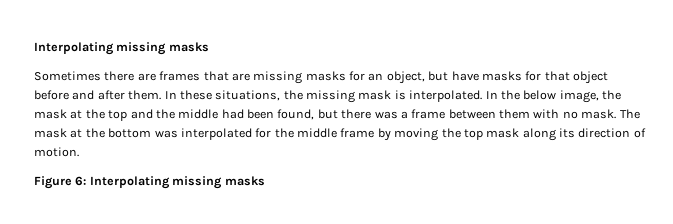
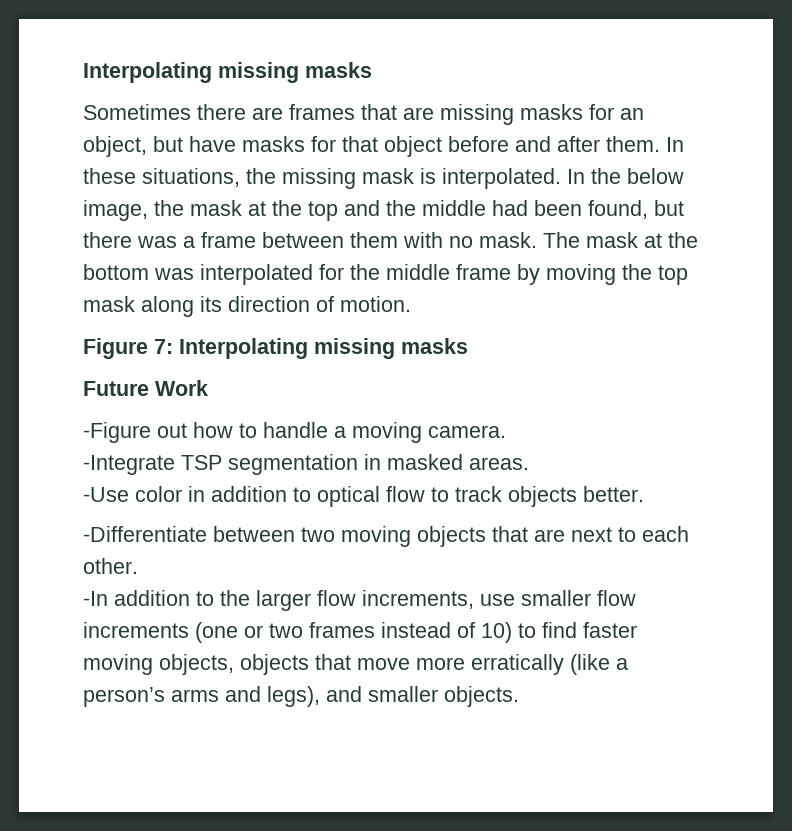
- Figure 6: Interpolating missing masks
+ Figure 7: Interpolating missing masks
+ Future Work
+ -Figure out how to handle a moving camera.
+ -Integrate TSP segmentation in masked areas.
+ -Use color in addition to optical flow to track objects better.
+ -Differentiate between two moving objects that are next to each other.
+ -In addition to the larger flow increments, use smaller flow increments (one or two frames instead of 10) to find faster moving objects, objects that move more erratically (like a person’s arms and legs), and smaller objects.

